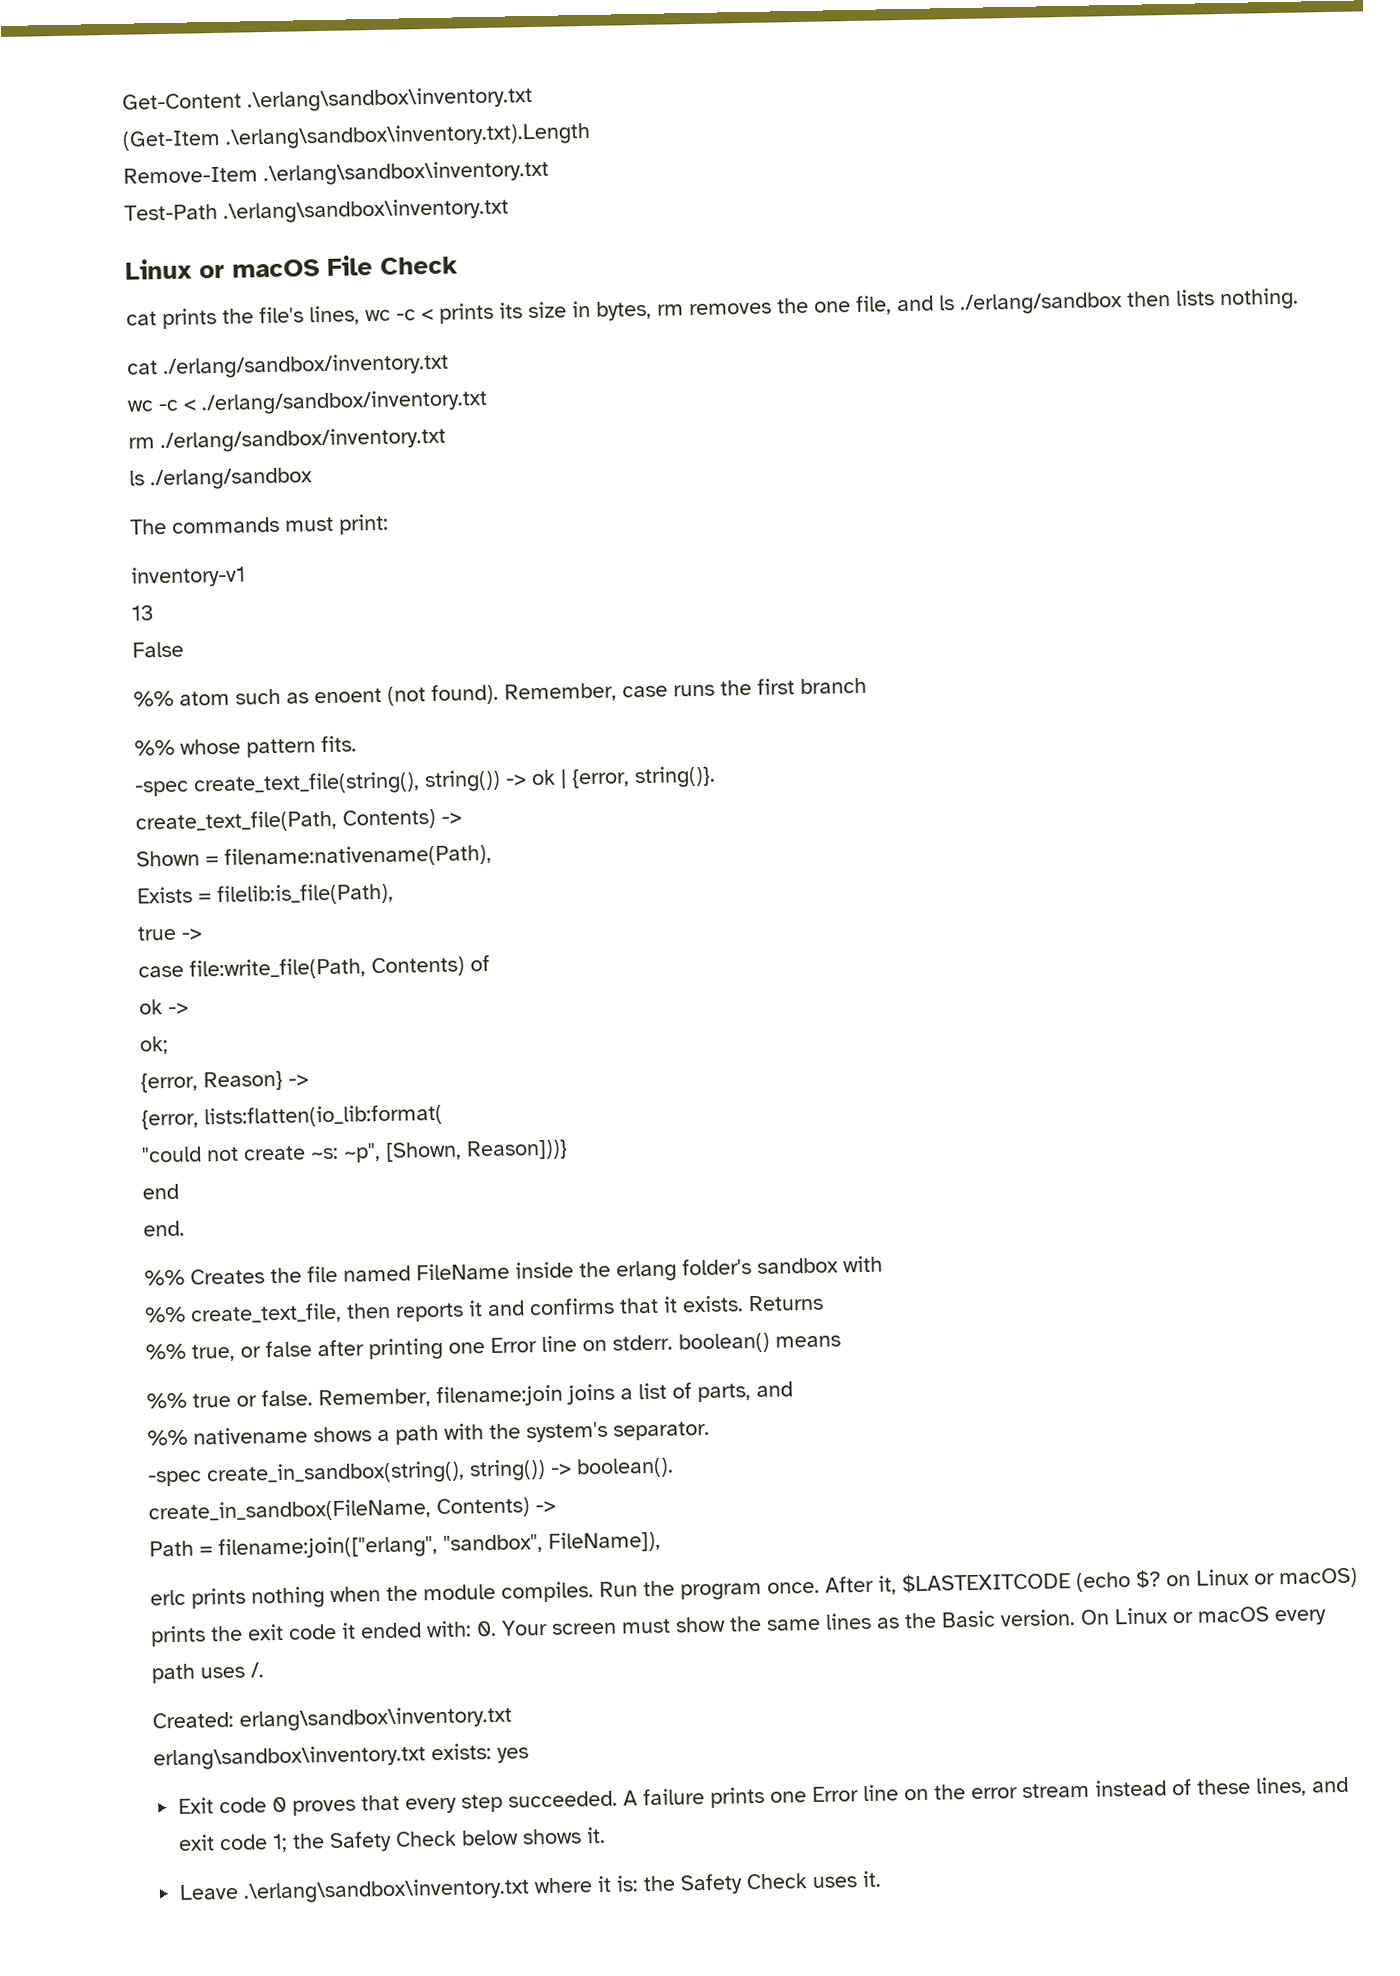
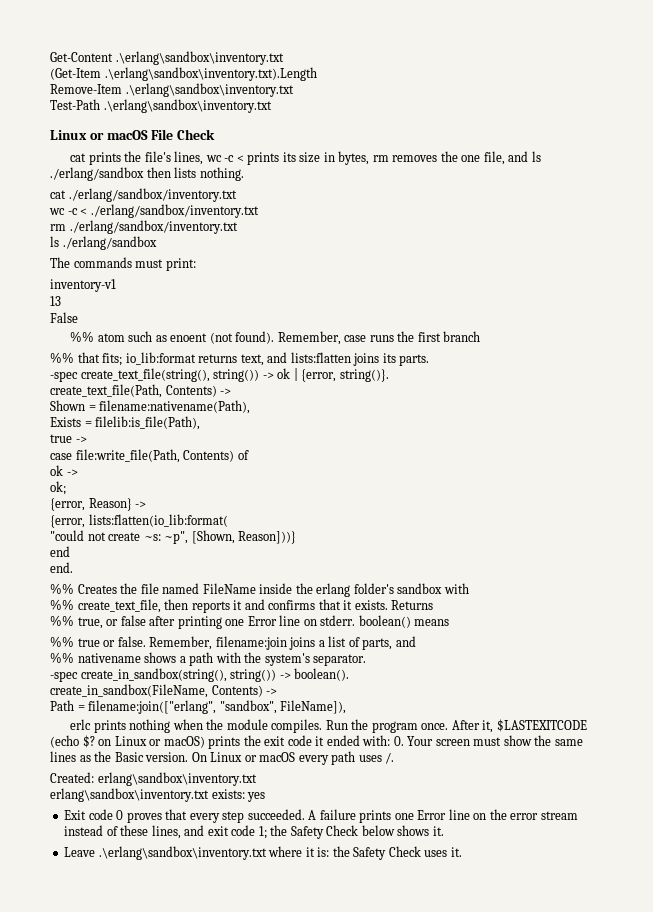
- %% whose pattern fits.
+ %% that fits; io_lib:format returns text, and lists:flatten joins its parts.

